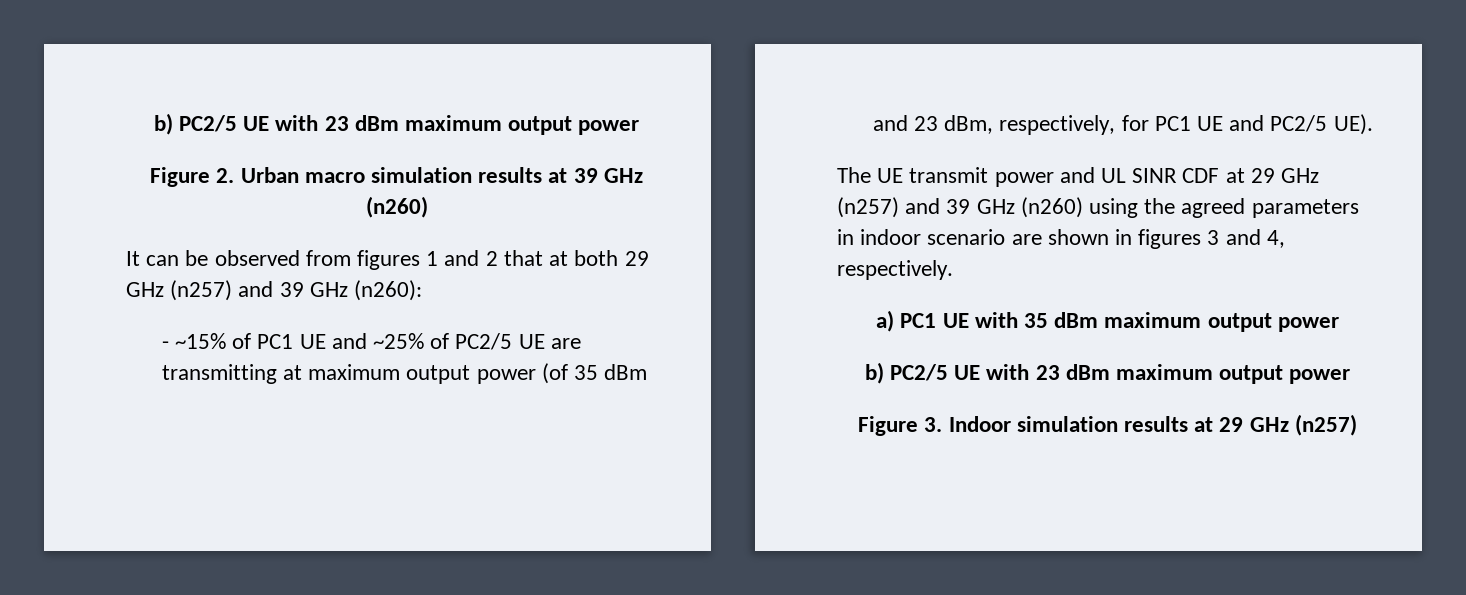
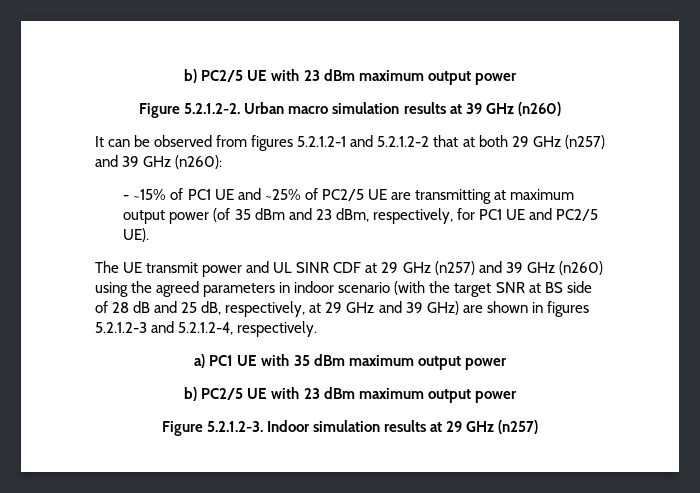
- Figure 2. Urban macro simulation results at 39 GHz (n260)
+ Figure 5.2.1.2-2. Urban macro simulation results at 39 GHz (n260)
- It can be observed from figures 1 and 2 that at both 29 GHz (n257) and 39 GHz (n260):
+ It can be observed from figures 5.2.1.2-1 and 5.2.1.2-2 that at both 29 GHz (n257) and 39 GHz (n260):
- The UE transmit power and UL SINR CDF at 29 GHz (n257) and 39 GHz (n260) using the agreed parameters in indoor scenario are shown in figures 3 and 4, respectively.
+ The UE transmit power and UL SINR CDF at 29 GHz (n257) and 39 GHz (n260) using the agreed parameters in indoor scenario (with the target SNR at BS side of 28 dB and 25 dB, respectively, at 29 GHz and 39 GHz) are shown in figures 5.2.1.2-3 and 5.2.1.2-4, respectively.
- Figure 3. Indoor simulation results at 29 GHz (n257)
+ Figure 5.2.1.2-3. Indoor simulation results at 29 GHz (n257)

